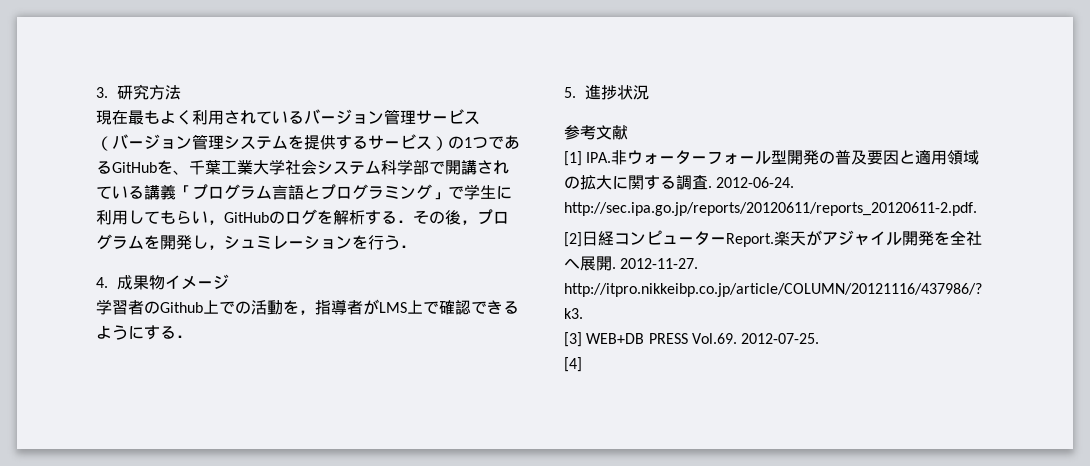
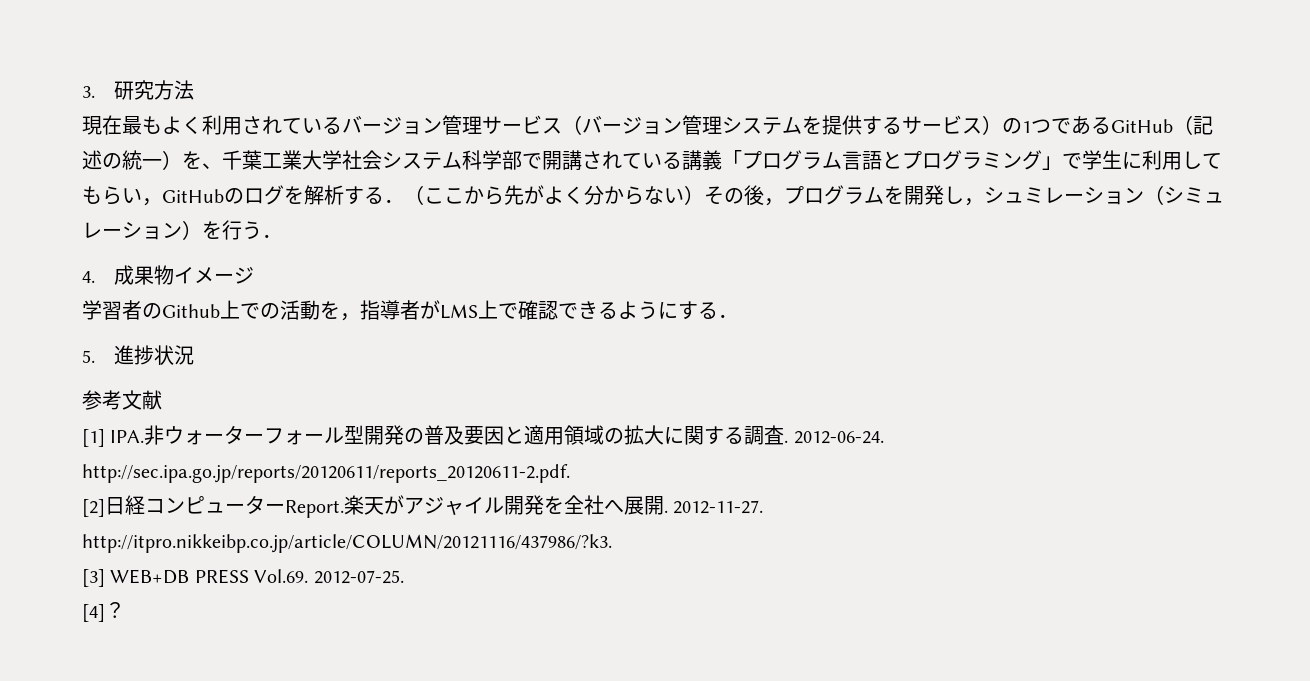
- 現在最もよく利用されているバージョン管理サービス（バージョン管理システムを提供するサービス）の1つであるGitHubを、千葉工業大学社会システム科学部で開講されている講義「プログラム言語とプログラミング」で学生に利用してもらい，GitHubのログを解析する．その後，プログラムを開発し，シュミレーションを行う．
+ 現在最もよく利用されているバージョン管理サービス（バージョン管理システムを提供するサービス）の1つであるGitHub（記述の統一）を、千葉工業大学社会システム科学部で開講されている講義「プログラム言語とプログラミング」で学生に利用してもらい，GitHubのログを解析する．（ここから先がよく分からない）その後，プログラムを開発し，シュミレーション（シミュレーション）を行う．
- [4]
+ [4]？

